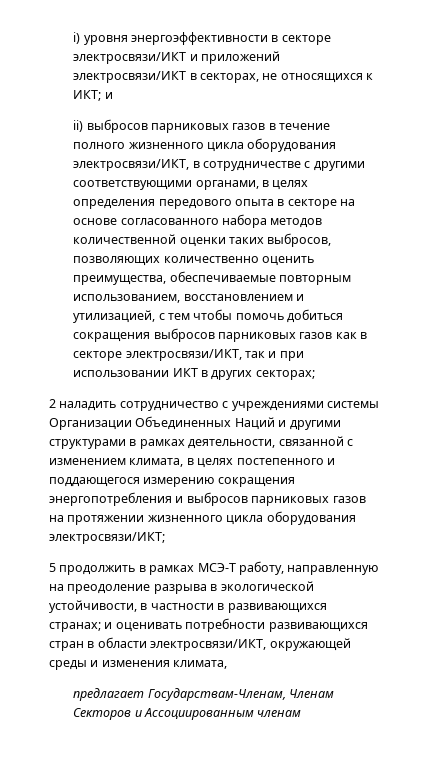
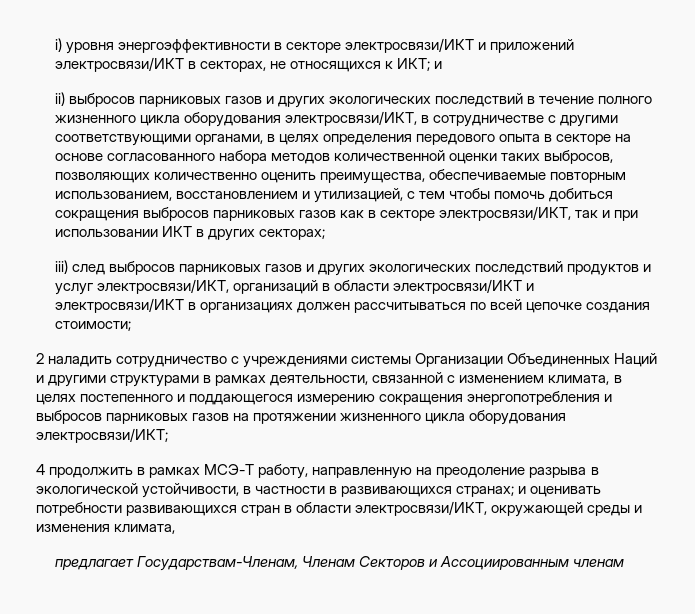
- ii) выбросов парниковых газов в течение полного жизненного цикла оборудования электросвязи/ИКТ, в сотрудничестве с другими соответствующими органами, в целях определения передового опыта в секторе на основе согласованного набора методов количественной оценки таких выбросов, позволяющих количественно оценить преимущества, обеспечиваемые повторным использованием, восстановлением и утилизацией, с тем чтобы помочь добиться сокращения выбросов парниковых газов как в секторе электросвязи/ИКТ, так и при использовании ИКТ в других секторах;
+ ii) выбросов парниковых газов и других экологических последствий в течение полного жизненного цикла оборудования электросвязи/ИКТ, в сотрудничестве с другими соответствующими органами, в целях определения передового опыта в секторе на основе согласованного набора методов количественной оценки таких выбросов, позволяющих количественно оценить преимущества, обеспечиваемые повторным использованием, восстановлением и утилизацией, с тем чтобы помочь добиться сокращения выбросов парниковых газов как в секторе электросвязи/ИКТ, так и при использовании ИКТ в других секторах;
+ iii) след выбросов парниковых газов и других экологических последствий продуктов и услуг электросвязи/ИКТ, организаций в области электросвязи/ИКТ и электросвязи/ИКТ в организациях должен рассчитываться по всей цепочке создания стоимости;
- 5 продолжить в рамках МСЭ-Т работу, направленную на преодоление разрыва в экологической устойчивости, в частности в развивающихся странах; и оценивать потребности развивающихся стран в области электросвязи/ИКТ, окружающей среды и изменения климата,
+ 4 продолжить в рамках МСЭ-Т работу, направленную на преодоление разрыва в экологической устойчивости, в частности в развивающихся странах; и оценивать потребности развивающихся стран в области электросвязи/ИКТ, окружающей среды и изменения климата,

